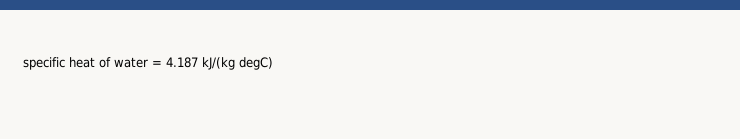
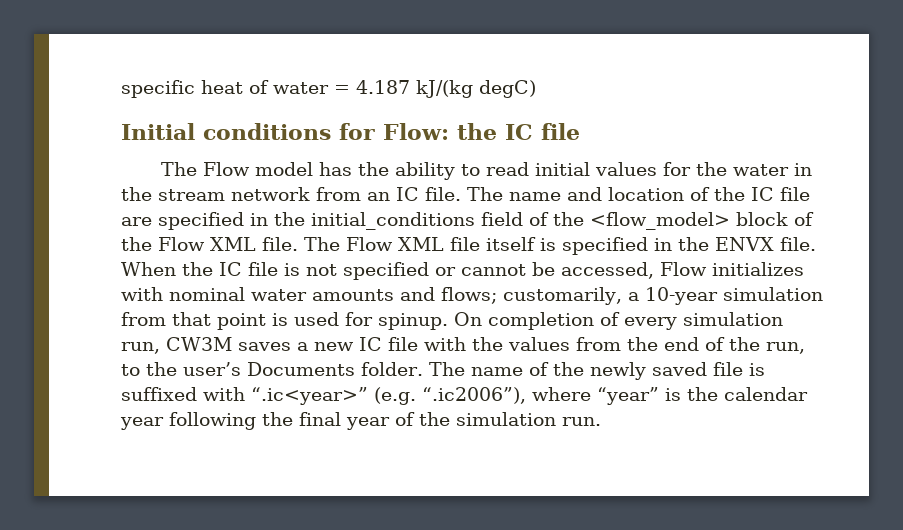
+ Initial conditions for Flow: the IC file
+ The Flow model has the ability to read initial values for the water in the stream network from an IC file. The name and location of the IC file are specified in the initial_conditions field of the <flow_model> block of the Flow XML file. The Flow XML file itself is specified in the ENVX file. When the IC file is not specified or cannot be accessed, Flow initializes with nominal water amounts and flows; customarily, a 10-year simulation from that point is used for spinup. On completion of every simulation run, CW3M saves a new IC file with the values from the end of the run, to the user’s Documents folder. The name of the newly saved file is suffixed with “.ic<year>” (e.g. “.ic2006”), where “year” is the calendar year following the final year of the simulation run.

